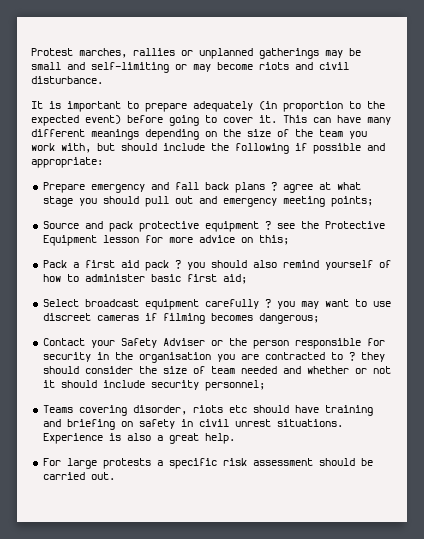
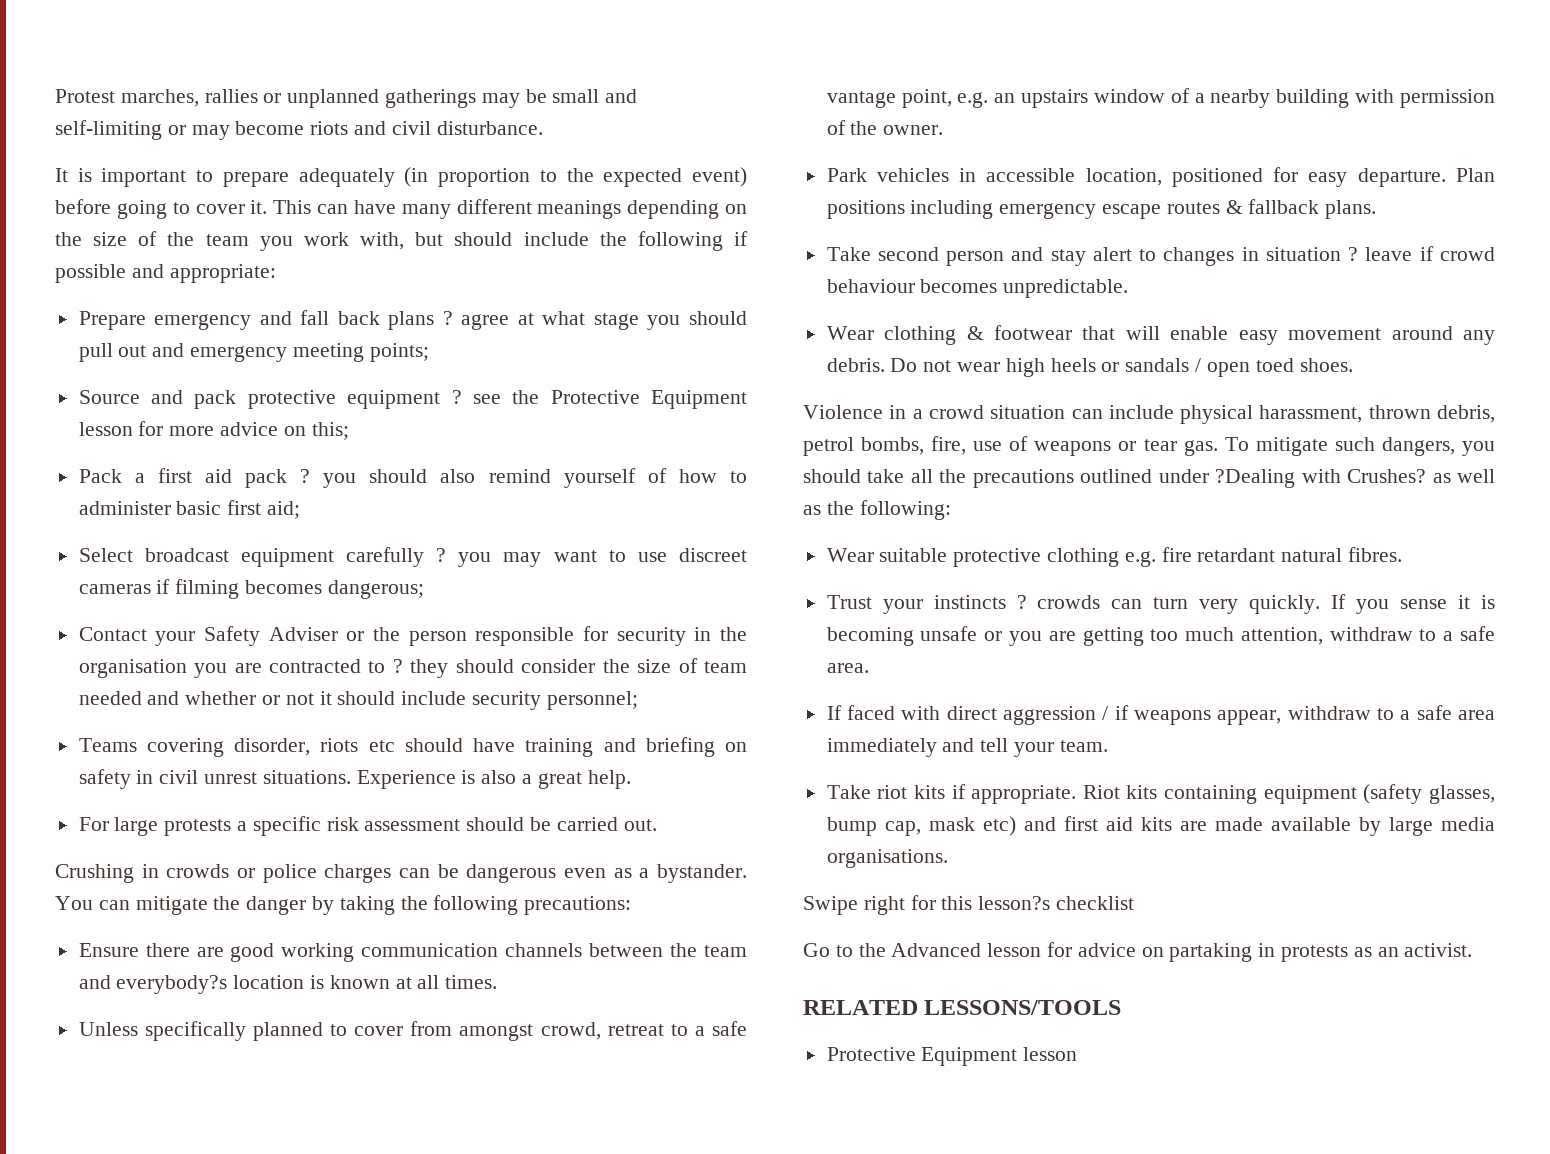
+ Crushing in crowds or police charges can be dangerous even as a bystander. You can mitigate the danger by taking the following precautions:
+ Ensure there are good working communication channels between the team and everybody?s location is known at all times.
+ Unless specifically planned to cover from amongst crowd, retreat to a safe vantage point, e.g. an upstairs window of a nearby building with permission of the owner.
+ Park vehicles in accessible location, positioned for easy departure. Plan positions including emergency escape routes & fallback plans.
+ Take second person and stay alert to changes in situation ? leave if crowd behaviour becomes unpredictable.
+ Wear clothing & footwear that will enable easy movement around any debris. Do not wear high heels or sandals / open toed shoes.
+ Violence in a crowd situation can include physical harassment, thrown debris, petrol bombs, fire, use of weapons or tear gas. To mitigate such dangers, you should take all the precautions outlined under ?Dealing with Crushes? as well as the following:
+ Wear suitable protective clothing e.g. fire retardant natural fibres.
+ Trust your instincts ? crowds can turn very quickly. If you sense it is becoming unsafe or you are getting too much attention, withdraw to a safe area.
+ If faced with direct aggression / if weapons appear, withdraw to a safe area immediately and tell your team.
+ Take riot kits if appropriate. Riot kits containing equipment (safety glasses, bump cap, mask etc) and first aid kits are made available by large media organisations.
+ Swipe right for this lesson?s checklist
+ Go to the Advanced lesson for advice on partaking in protests as an activist.
+ RELATED LESSONS/TOOLS
+ Protective Equipment lesson

